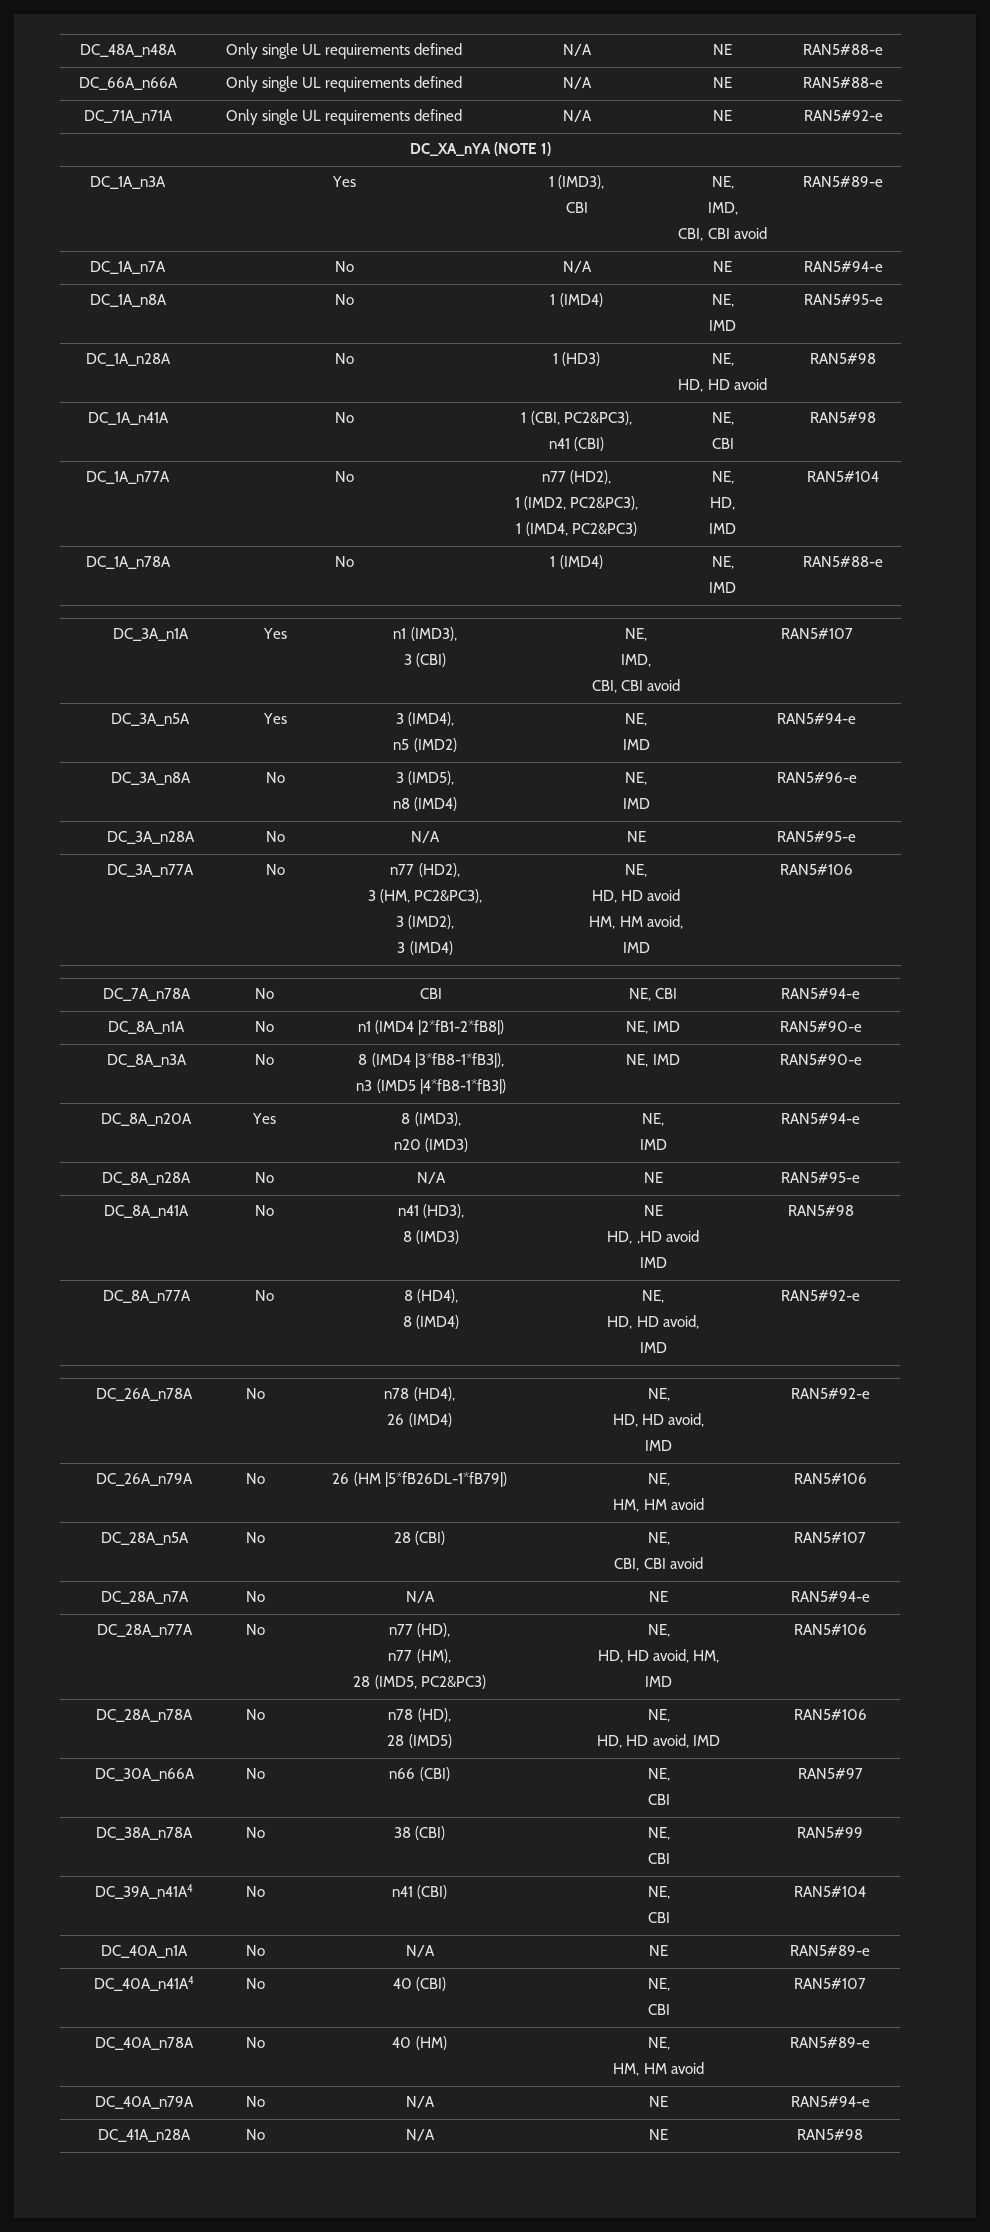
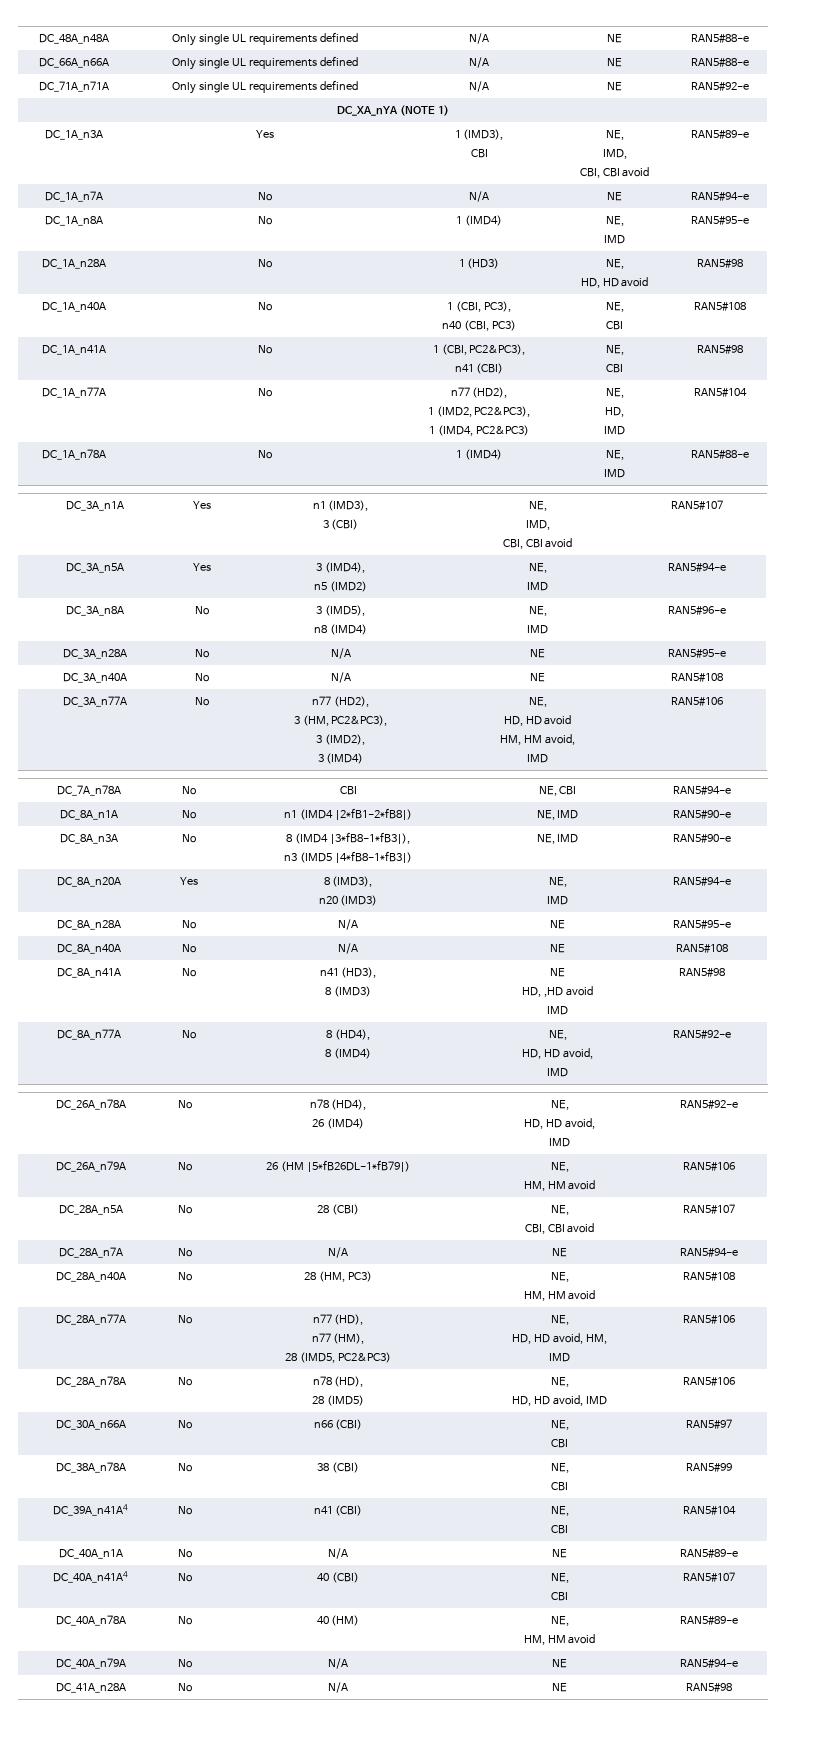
+ DC_1A_n40A | No | 1 (CBI, PC3),
+ n40 (CBI, PC3) | NE,
+ CBI | RAN5#108
+ DC_3A_n40A | No | N/A | NE | RAN5#108
+ DC_8A_n40A | No | N/A | NE | RAN5#108
+ DC_28A_n40A | No | 28 (HM, PC3) | NE,
+ HM, HM avoid | RAN5#108

